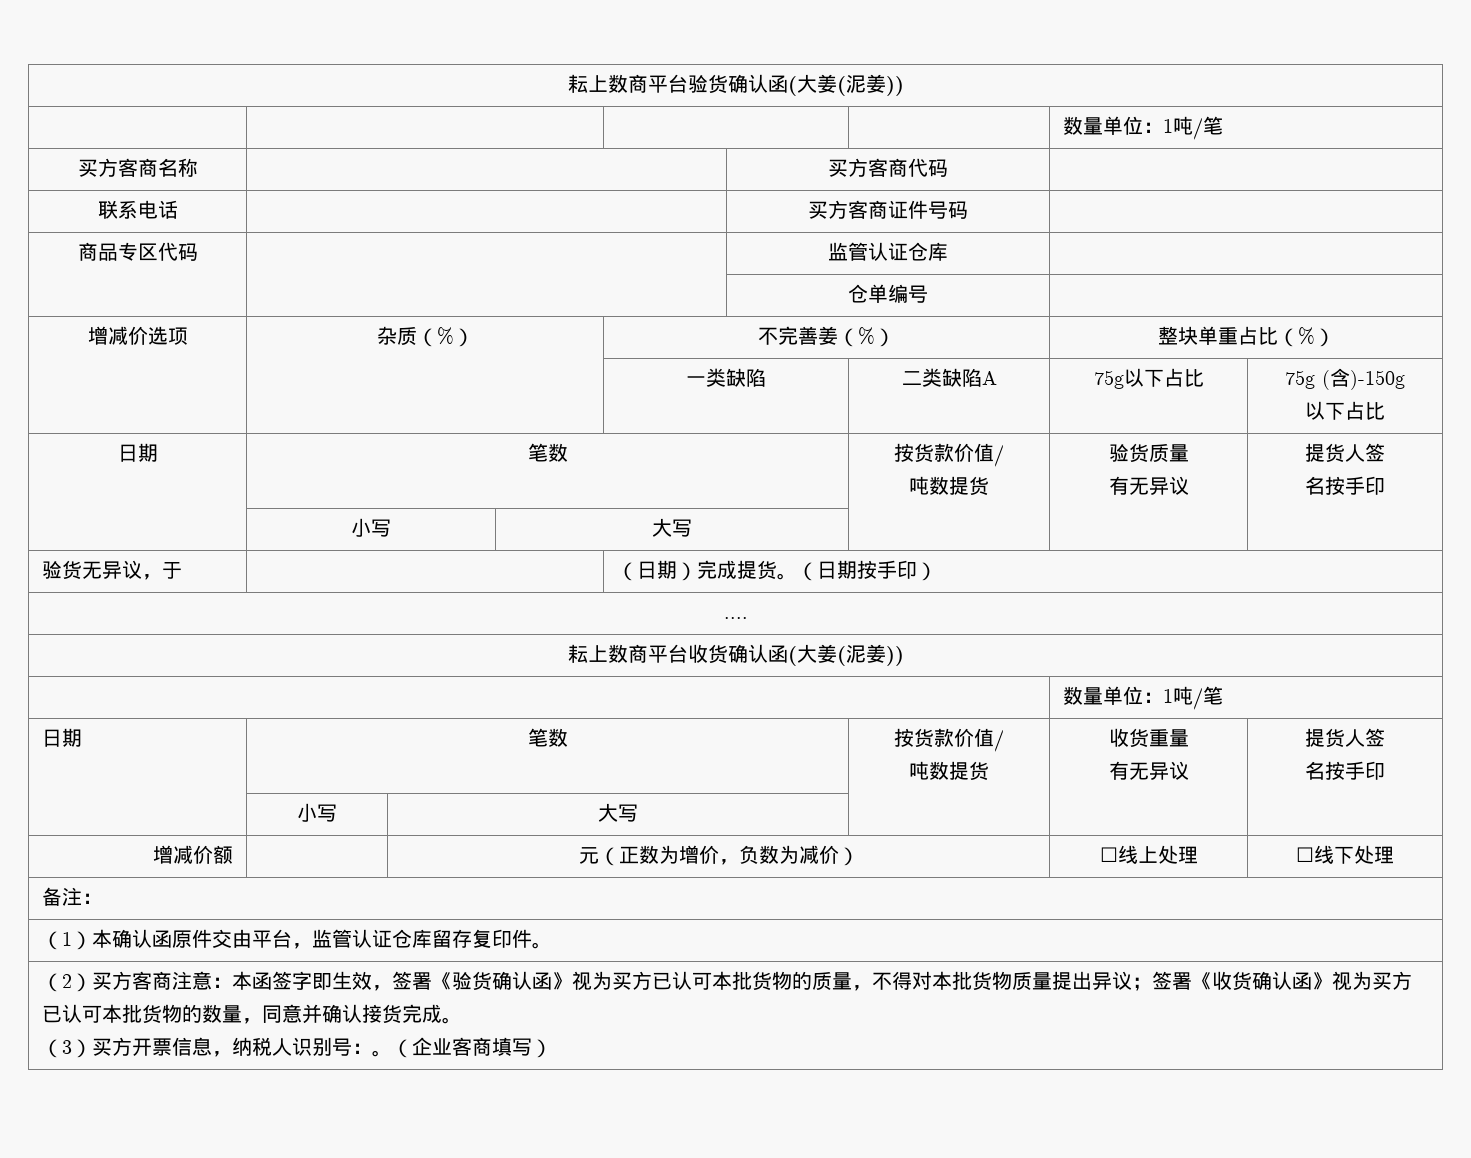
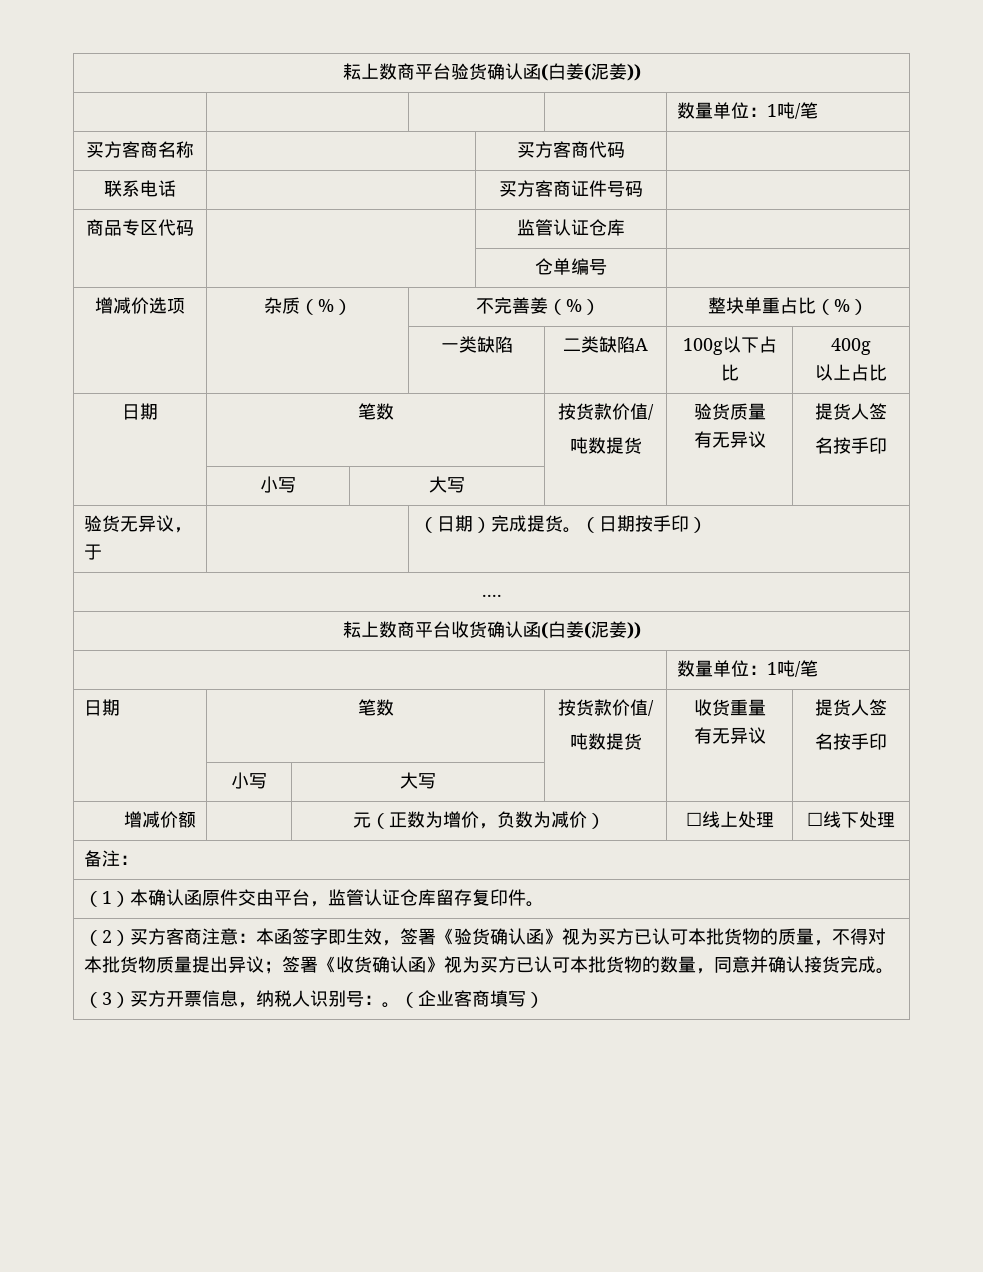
- 耘上数商平台验货确认函(大姜(泥姜))
+ 耘上数商平台验货确认函(白姜(泥姜))
- | | 一类缺陷 | 二类缺陷A | 75g以下占比 | 75g (含)-150g
- 以下占比
+ | | 一类缺陷 | 二类缺陷A | 100g以下占比 | 400g
+ 以上占比
- 耘上数商平台收货确认函(大姜(泥姜))
+ 耘上数商平台收货确认函(白姜(泥姜))

